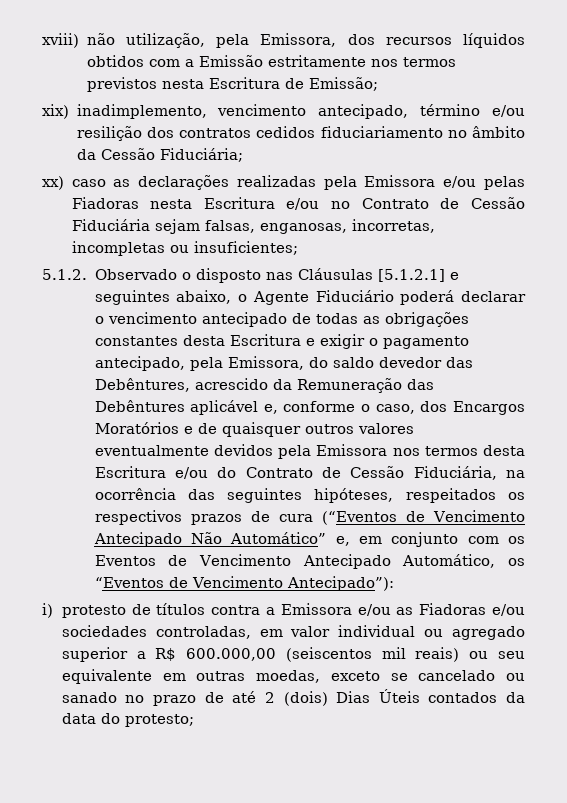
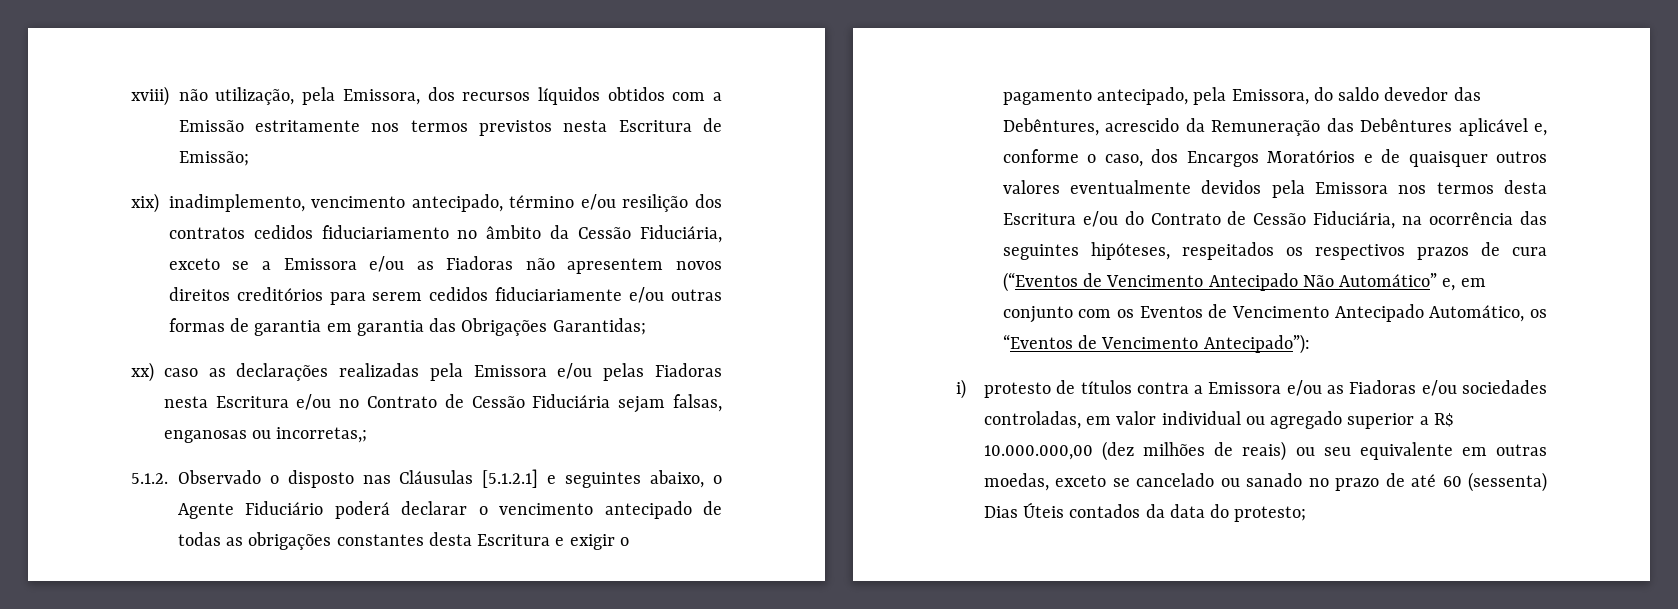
- xix) inadimplemento, vencimento antecipado, término e/ou resilição dos contratos cedidos fiduciariamento no âmbito da Cessão Fiduciária;
+ xix) inadimplemento, vencimento antecipado, término e/ou resilição dos contratos cedidos fiduciariamento no âmbito da Cessão Fiduciária, exceto se a Emissora e/ou as Fiadoras não apresentem novos direitos creditórios para serem cedidos fiduciariamente e/ou outras formas de garantia em garantia das Obrigações Garantidas;
- xx) caso as declarações realizadas pela Emissora e/ou pelas Fiadoras nesta Escritura e/ou no Contrato de Cessão Fiduciária sejam falsas, enganosas, incorretas, incompletas ou insuficientes;
+ xx) caso as declarações realizadas pela Emissora e/ou pelas Fiadoras nesta Escritura e/ou no Contrato de Cessão Fiduciária sejam falsas, enganosas ou incorretas,;
- i) protesto de títulos contra a Emissora e/ou as Fiadoras e/ou sociedades controladas, em valor individual ou agregado superior a R$ 600.000,00 (seiscentos mil reais) ou seu equivalente em outras moedas, exceto se cancelado ou sanado no prazo de até 2 (dois) Dias Úteis contados da data do protesto;
+ i) protesto de títulos contra a Emissora e/ou as Fiadoras e/ou sociedades controladas, em valor individual ou agregado superior a R$ 10.000.000,00 (dez milhões de reais) ou seu equivalente em outras moedas, exceto se cancelado ou sanado no prazo de até 60 (sessenta) Dias Úteis contados da data do protesto;

